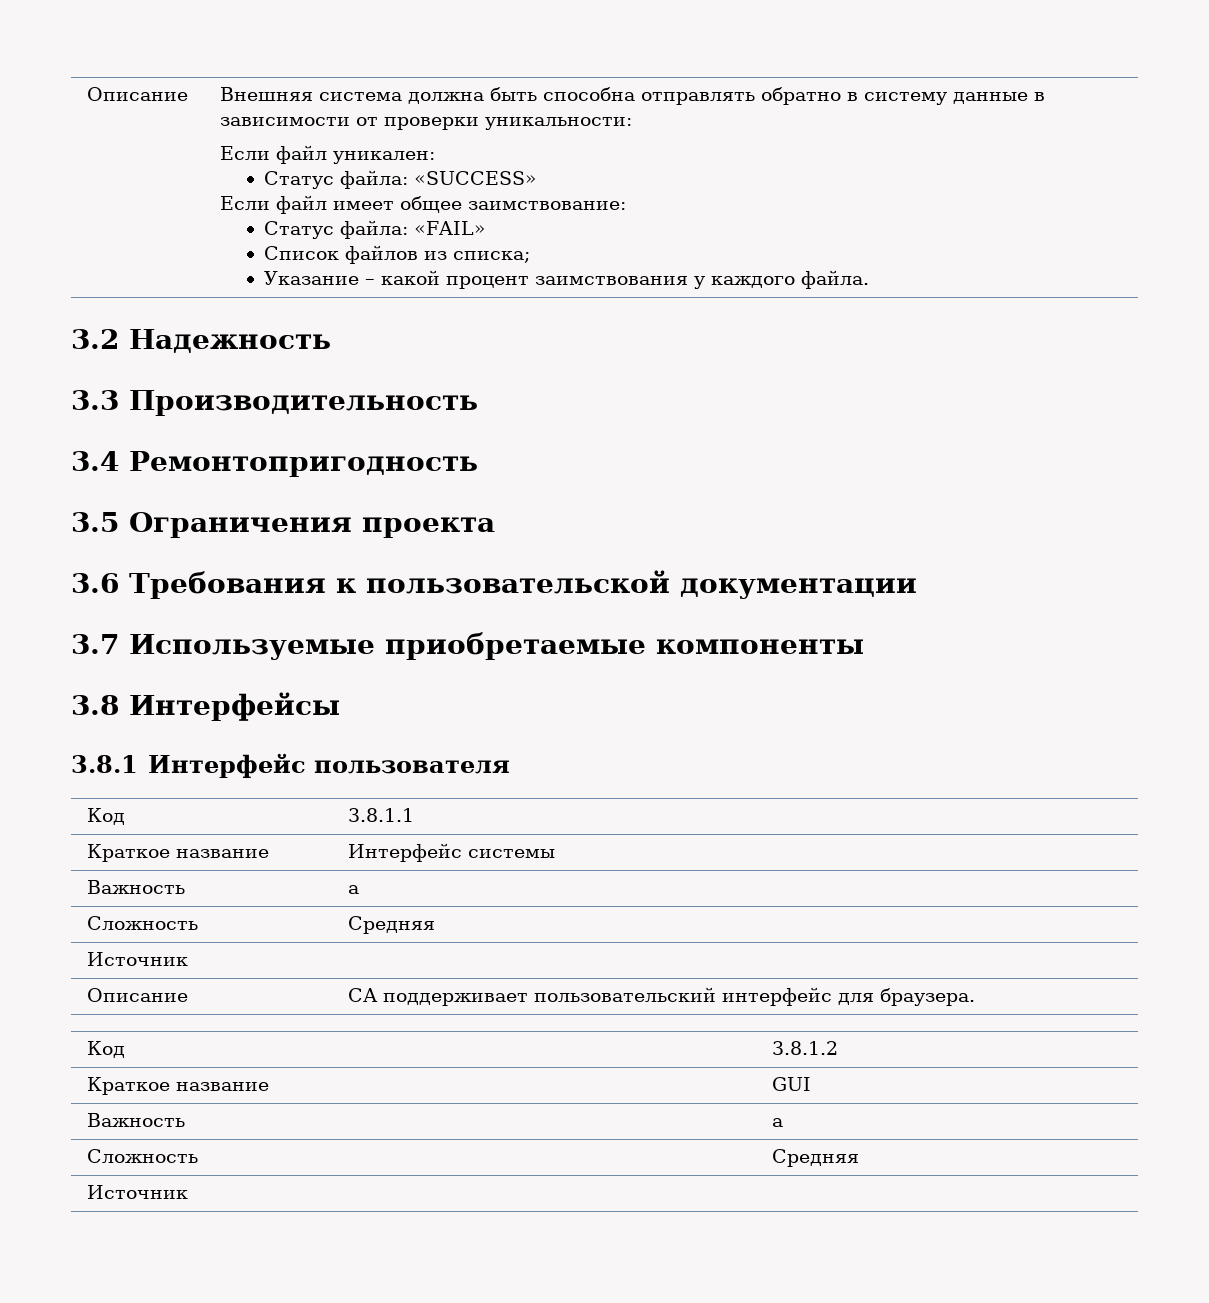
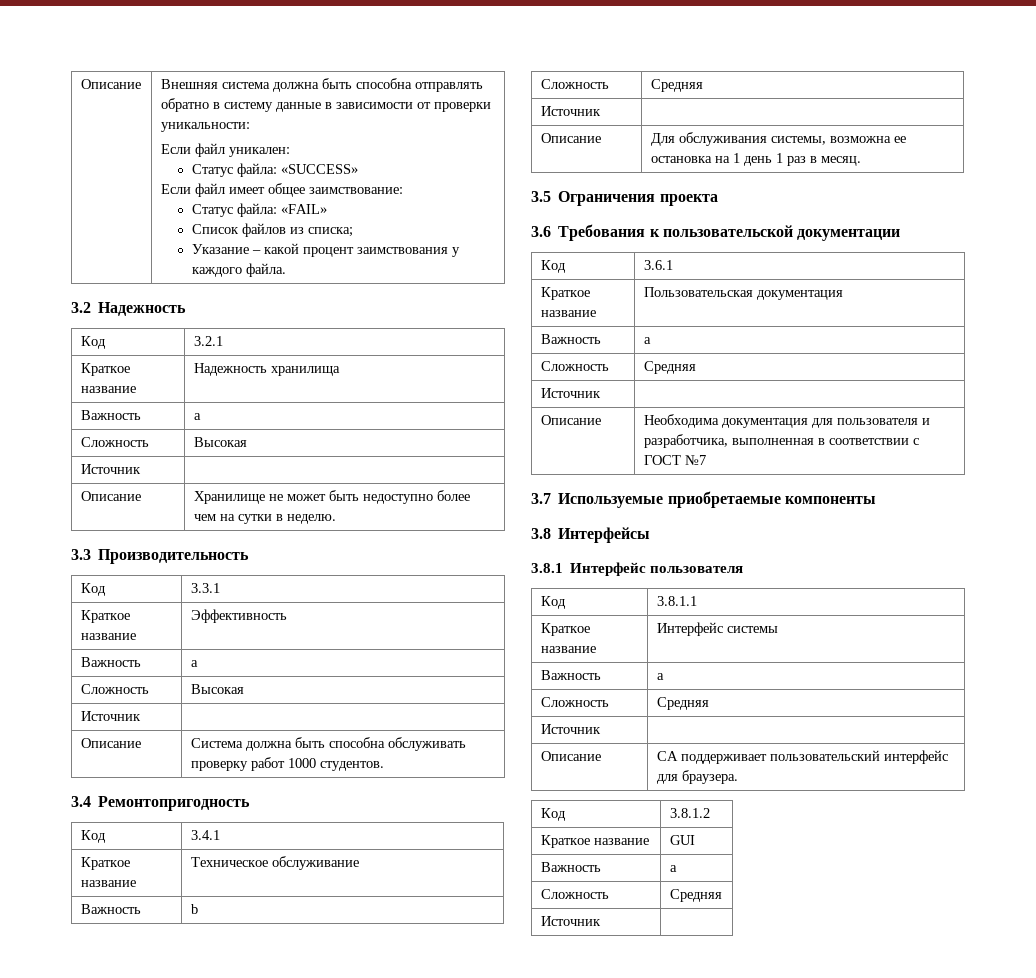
+ Код | 3.2.1
+ Краткое название | Надежность хранилища
+ Важность | a
+ Сложность | Высокая
+ Источник |
+ Описание | Хранилище не может быть недоступно более чем на сутки в неделю.
  3.3 Производительность
+ Код | 3.3.1
+ Краткое название | Эффективность
+ Важность | a
+ Сложность | Высокая
+ Источник |
+ Описание | Система должна быть способна обслуживать проверку работ 1000 студентов.
  3.4 Ремонтопригодность
+ Код | 3.4.1
+ Краткое название | Техническое обслуживание
+ Важность | b
+ Сложность | Средняя
+ Источник |
+ Описание | Для обслуживания системы, возможна ее остановка на 1 день 1 раз в месяц.
+ Код | 3.6.1
+ Краткое название | Пользовательская документация
+ Важность | a
+ Сложность | Средняя
+ Источник |
+ Описание | Необходима документация для пользователя и разработчика, выполненная в соответствии с ГОСТ №7

